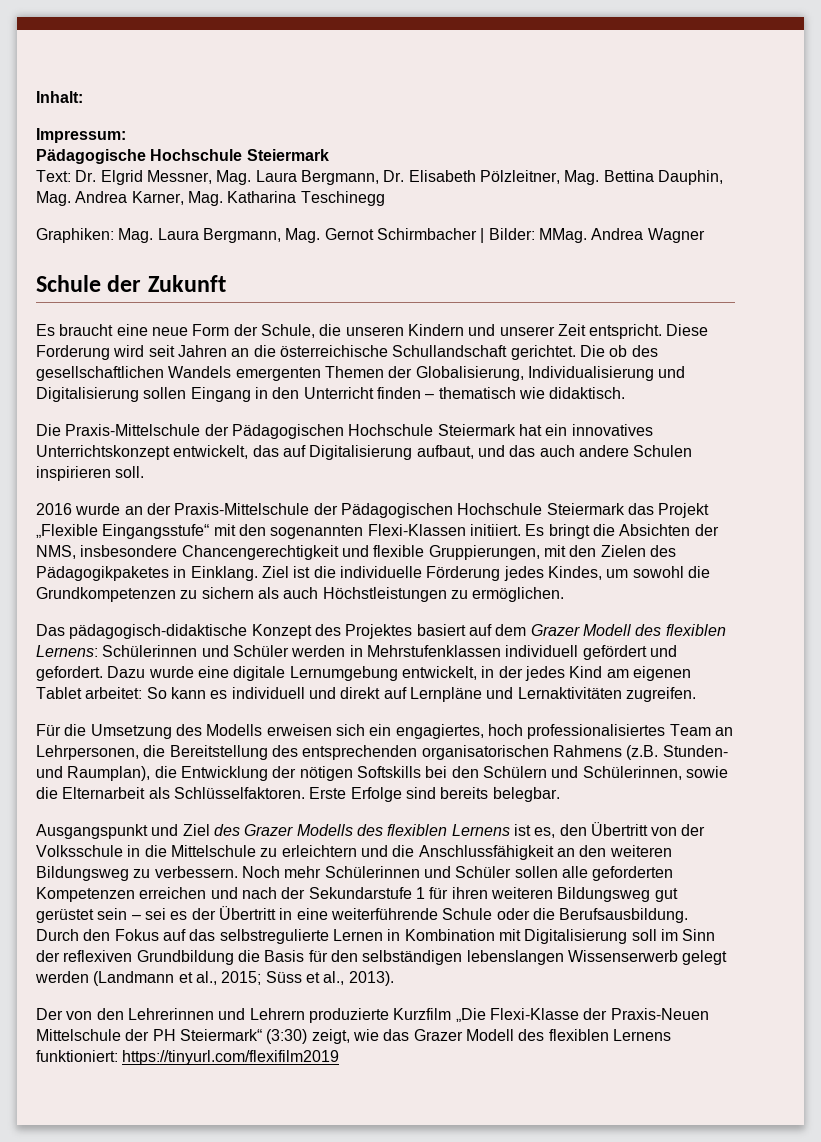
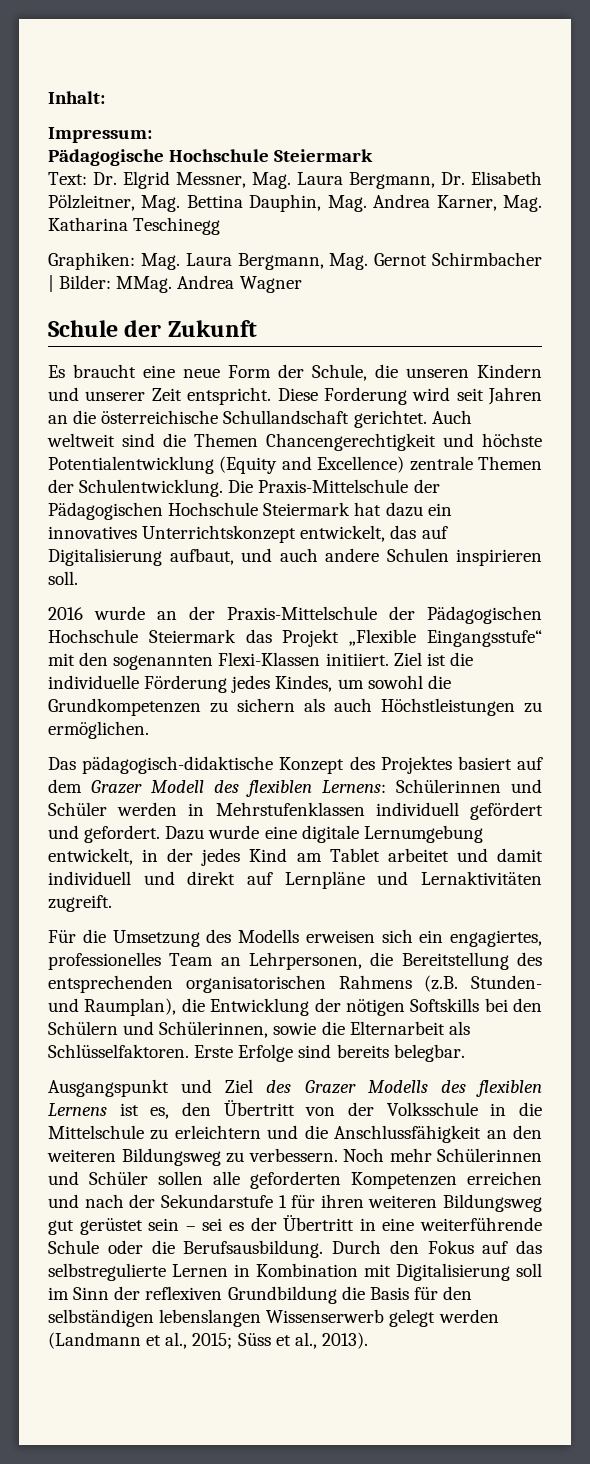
- Die ob des gesellschaftlichen Wandels emergenten Themen der Globalisierung, Individualisierung und Digitalisierung sollen Eingang in den Unterricht finden – thematisch wie didaktisch.
- Die Praxis-Mittelschule der Pädagogischen Hochschule Steiermark hat ein innovatives Unterrichtskonzept entwickelt, das auf Digitalisierung aufbaut, und das auch andere Schulen inspirieren soll.
+ Auch weltweit sind die Themen Chancengerechtigkeit und höchste Potentialentwicklung (Equity and Excellence) zentrale Themen der Schulentwicklung. Die Praxis-Mittelschule der Pädagogischen Hochschule Steiermark hat dazu ein innovatives Unterrichtskonzept entwickelt, das auf Digitalisierung aufbaut, und auch andere Schulen inspirieren soll.
- Es bringt die Absichten der NMS, insbesondere Chancengerechtigkeit und flexible Gruppierungen, mit den Zielen des Pädagogikpaketes in Einklang.
- Dazu wurde eine digitale Lernumgebung entwickelt, in der jedes Kind am eigenen Tablet arbeitet: So kann es individuell und direkt auf Lernpläne und Lernaktivitäten zugreifen.
+ Dazu wurde eine digitale Lernumgebung entwickelt, in der jedes Kind am Tablet arbeitet und damit individuell und direkt auf Lernpläne und Lernaktivitäten zugreift.
- Für die Umsetzung des Modells erweisen sich ein engagiertes, hoch professionalisiertes Team an Lehrpersonen, die Bereitstellung des entsprechenden organisatorischen Rahmens (z.B. Stunden- und Raumplan), die Entwicklung der nötigen Softskills bei den Schülern und Schülerinnen, sowie die Elternarbeit als Schlüsselfaktoren.
+ Für die Umsetzung des Modells erweisen sich ein engagiertes, professionelles Team an Lehrpersonen, die Bereitstellung des entsprechenden organisatorischen Rahmens (z.B. Stunden- und Raumplan), die Entwicklung der nötigen Softskills bei den Schülern und Schülerinnen, sowie die Elternarbeit als Schlüsselfaktoren.
- Der von den Lehrerinnen und Lehrern produzierte Kurzfilm „Die Flexi-Klasse der Praxis-Neuen Mittelschule der PH Steiermark“ (3:30) zeigt, wie das Grazer Modell des flexiblen Lernens funktioniert: https://tinyurl.com/flexifilm2019

